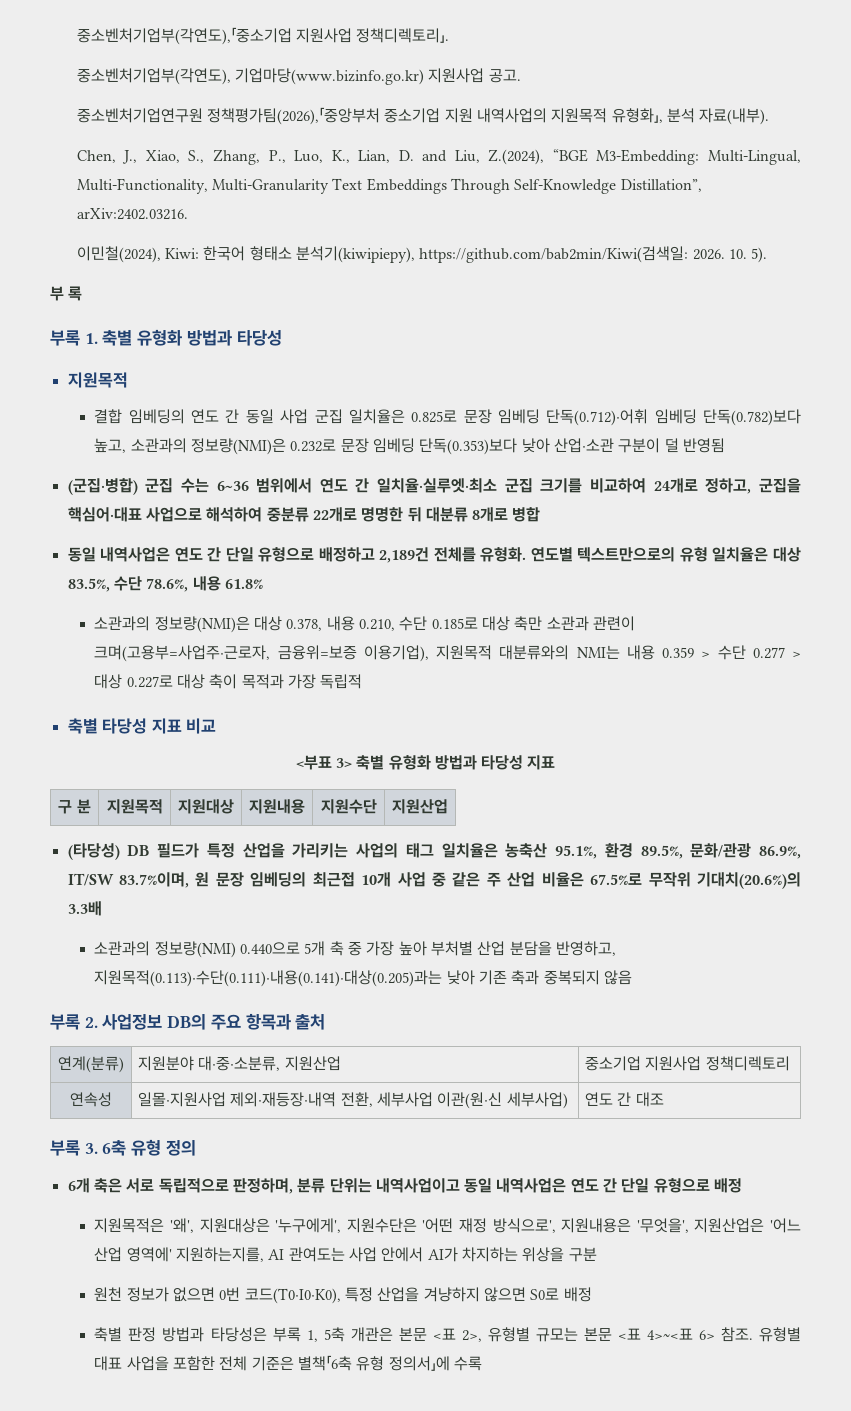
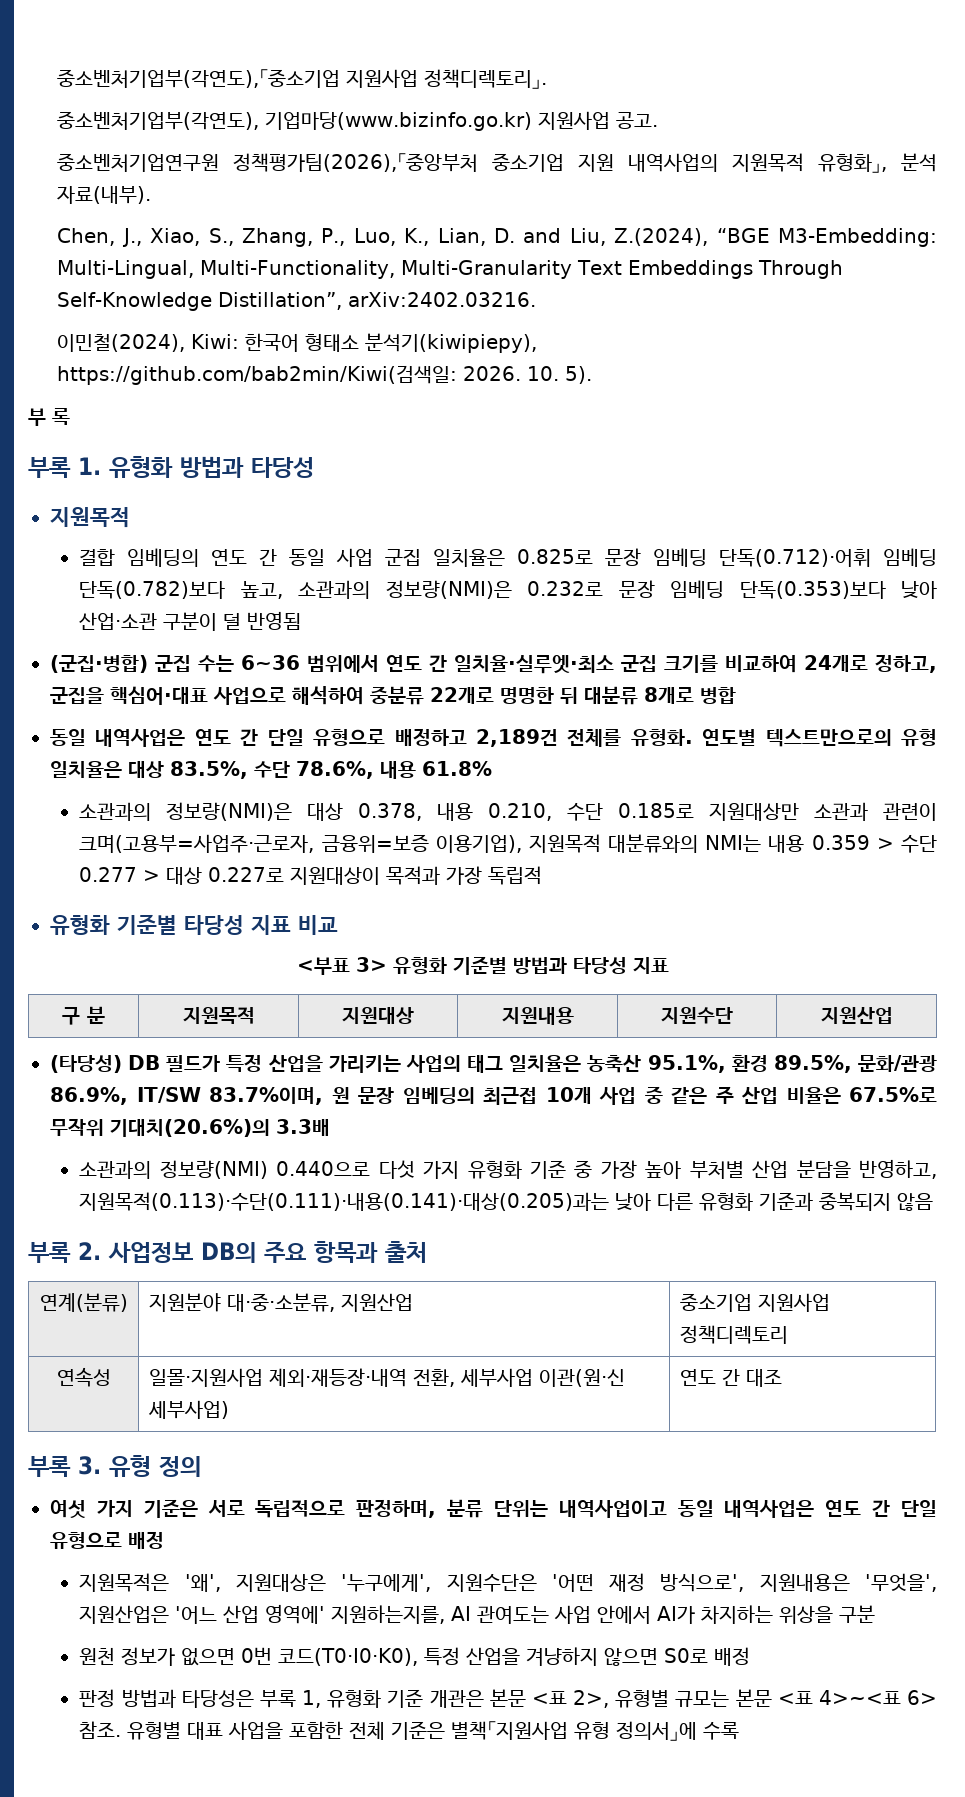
- 부록 1. 축별 유형화 방법과 타당성
+ 부록 1. 유형화 방법과 타당성
- 소관과의 정보량(NMI)은 대상 0.378, 내용 0.210, 수단 0.185로 대상 축만 소관과 관련이 크며(고용부=사업주·근로자, 금융위=보증 이용기업), 지원목적 대분류와의 NMI는 내용 0.359 > 수단 0.277 > 대상 0.227로 대상 축이 목적과 가장 독립적
+ 소관과의 정보량(NMI)은 대상 0.378, 내용 0.210, 수단 0.185로 지원대상만 소관과 관련이 크며(고용부=사업주·근로자, 금융위=보증 이용기업), 지원목적 대분류와의 NMI는 내용 0.359 > 수단 0.277 > 대상 0.227로 지원대상이 목적과 가장 독립적
- 축별 타당성 지표 비교
+ 유형화 기준별 타당성 지표 비교
- <부표 3> 축별 유형화 방법과 타당성 지표
+ <부표 3> 유형화 기준별 방법과 타당성 지표
- 소관과의 정보량(NMI) 0.440으로 5개 축 중 가장 높아 부처별 산업 분담을 반영하고, 지원목적(0.113)·수단(0.111)·내용(0.141)·대상(0.205)과는 낮아 기존 축과 중복되지 않음
+ 소관과의 정보량(NMI) 0.440으로 다섯 가지 유형화 기준 중 가장 높아 부처별 산업 분담을 반영하고, 지원목적(0.113)·수단(0.111)·내용(0.141)·대상(0.205)과는 낮아 다른 유형화 기준과 중복되지 않음
- 부록 3. 6축 유형 정의
+ 부록 3. 유형 정의
- 6개 축은 서로 독립적으로 판정하며, 분류 단위는 내역사업이고 동일 내역사업은 연도 간 단일 유형으로 배정
+ 여섯 가지 기준은 서로 독립적으로 판정하며, 분류 단위는 내역사업이고 동일 내역사업은 연도 간 단일 유형으로 배정
- 축별 판정 방법과 타당성은 부록 1, 5축 개관은 본문 <표 2>, 유형별 규모는 본문 <표 4>~<표 6> 참조.
+ 판정 방법과 타당성은 부록 1, 유형화 기준 개관은 본문 <표 2>, 유형별 규모는 본문 <표 4>~<표 6> 참조.
- 유형별 대표 사업을 포함한 전체 기준은 별책「6축 유형 정의서」에 수록
+ 유형별 대표 사업을 포함한 전체 기준은 별책「지원사업 유형 정의서」에 수록

